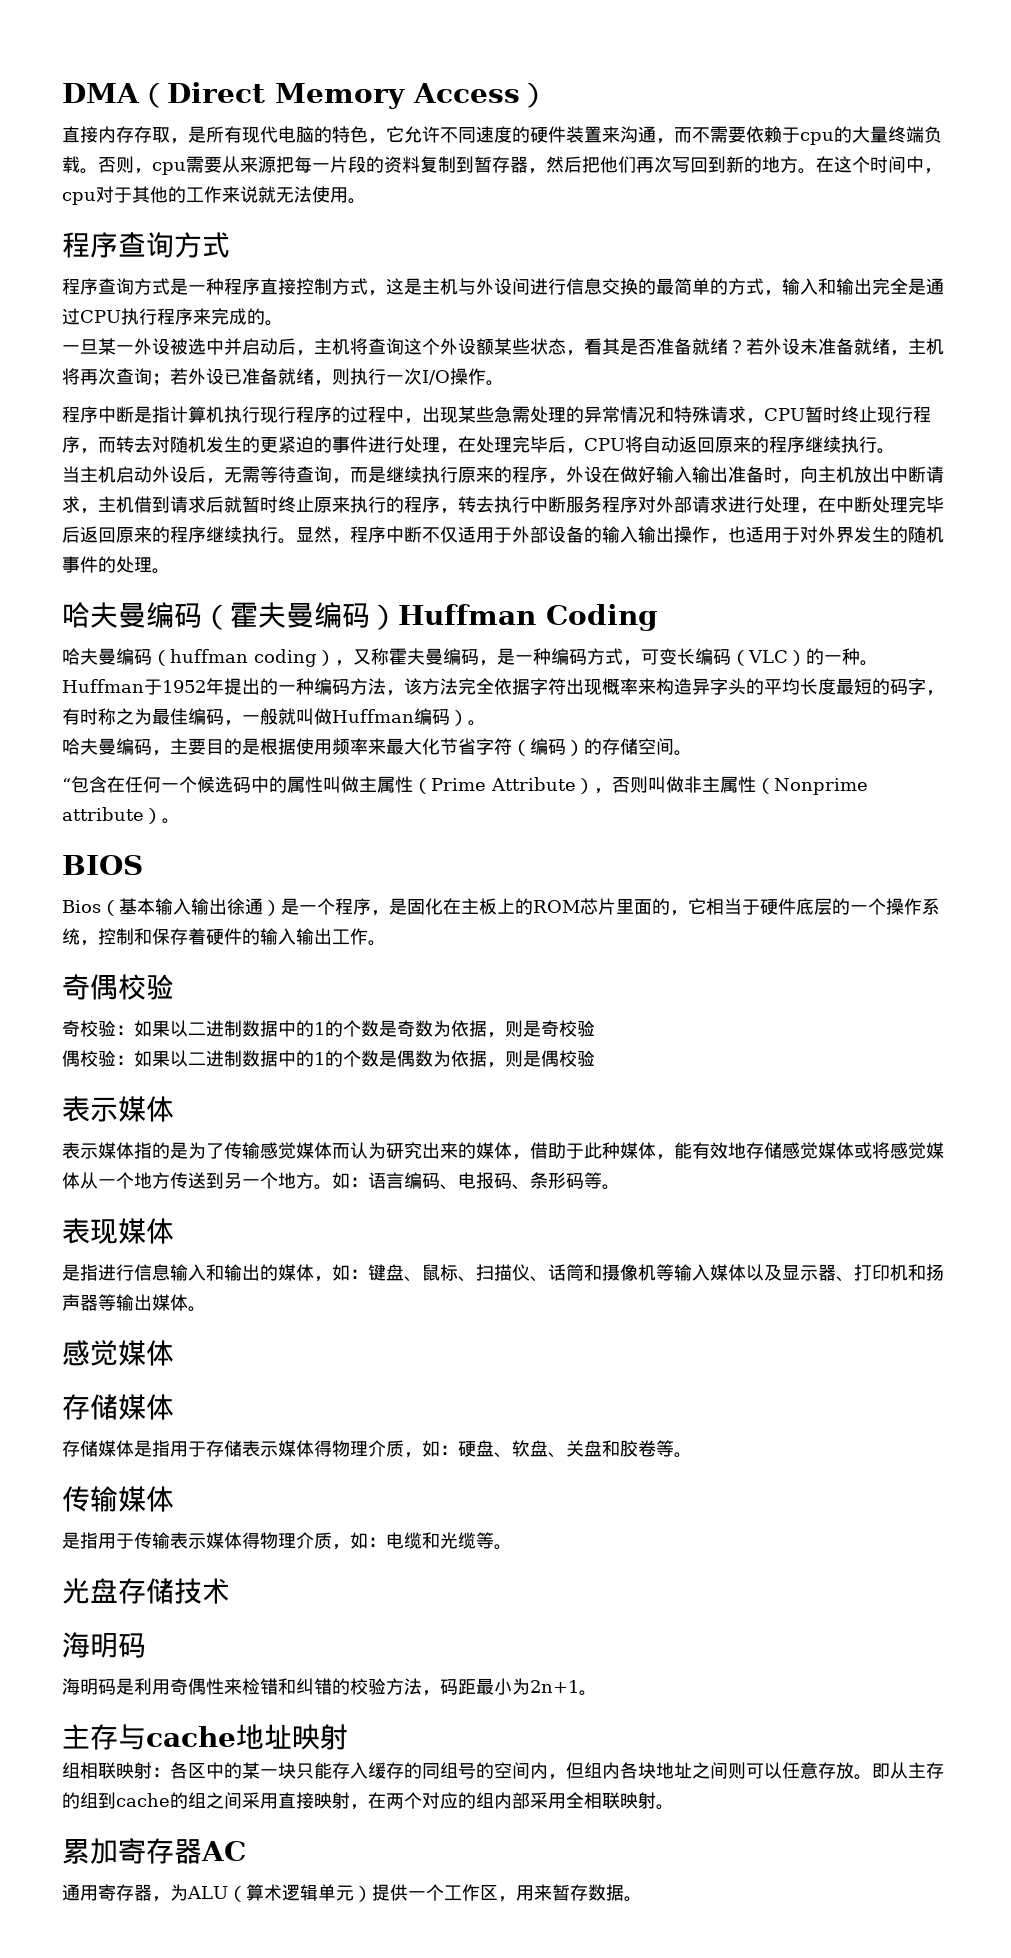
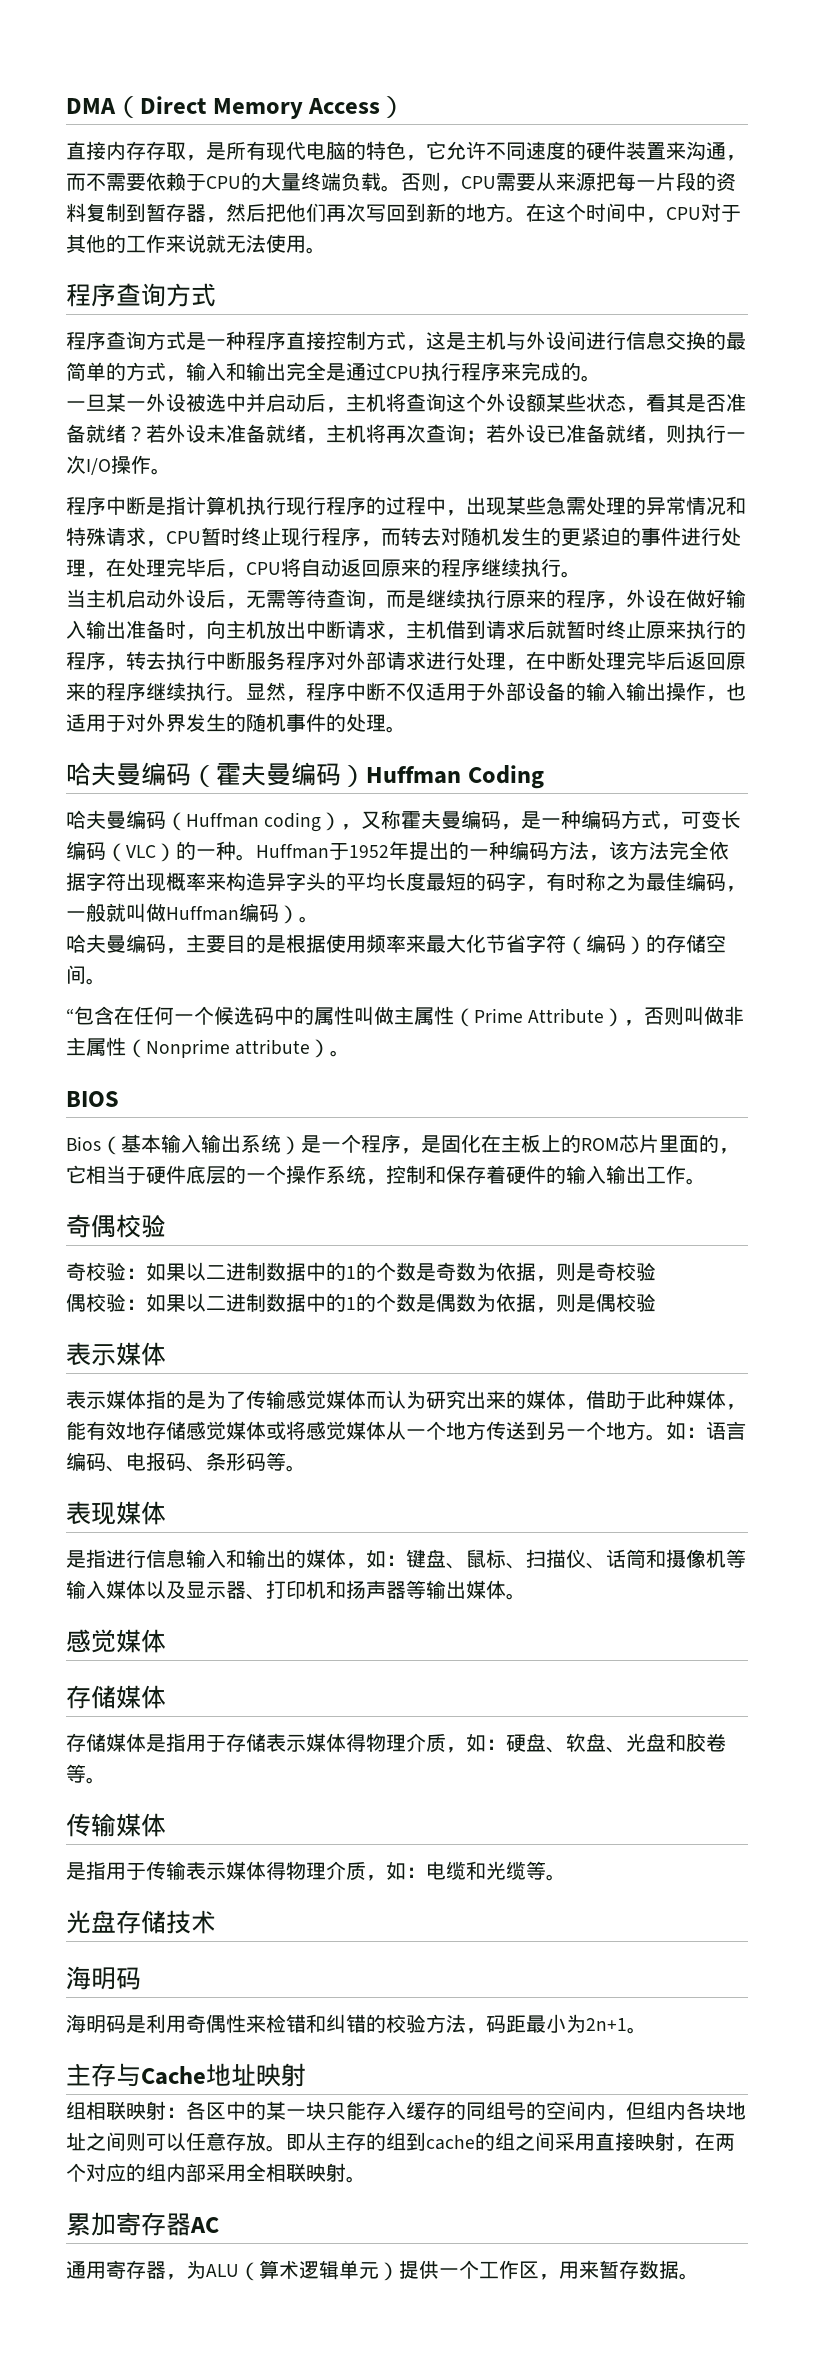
- 直接内存存取，是所有现代电脑的特色，它允许不同速度的硬件装置来沟通，而不需要依赖于cpu的大量终端负载。
+ 直接内存存取，是所有现代电脑的特色，它允许不同速度的硬件装置来沟通，而不需要依赖于CPU的大量终端负载。
- 否则，cpu需要从来源把每一片段的资料复制到暂存器，然后把他们再次写回到新的地方。
+ 否则，CPU需要从来源把每一片段的资料复制到暂存器，然后把他们再次写回到新的地方。
- 在这个时间中，cpu对于其他的工作来说就无法使用。
+ 在这个时间中，CPU对于其他的工作来说就无法使用。
- 哈夫曼编码（huffman coding），又称霍夫曼编码，是一种编码方式，可变长编码（VLC）的一种。
+ 哈夫曼编码（Huffman coding），又称霍夫曼编码，是一种编码方式，可变长编码（VLC）的一种。
- Bios（基本输入输出徐通）是一个程序，是固化在主板上的ROM芯片里面的，它相当于硬件底层的一个操作系统，控制和保存着硬件的输入输出工作。
+ Bios（基本输入输出系统）是一个程序，是固化在主板上的ROM芯片里面的，它相当于硬件底层的一个操作系统，控制和保存着硬件的输入输出工作。
- 存储媒体是指用于存储表示媒体得物理介质，如：硬盘、软盘、关盘和胶卷等。
+ 存储媒体是指用于存储表示媒体得物理介质，如：硬盘、软盘、光盘和胶卷等。
- 主存与cache地址映射
+ 主存与Cache地址映射

